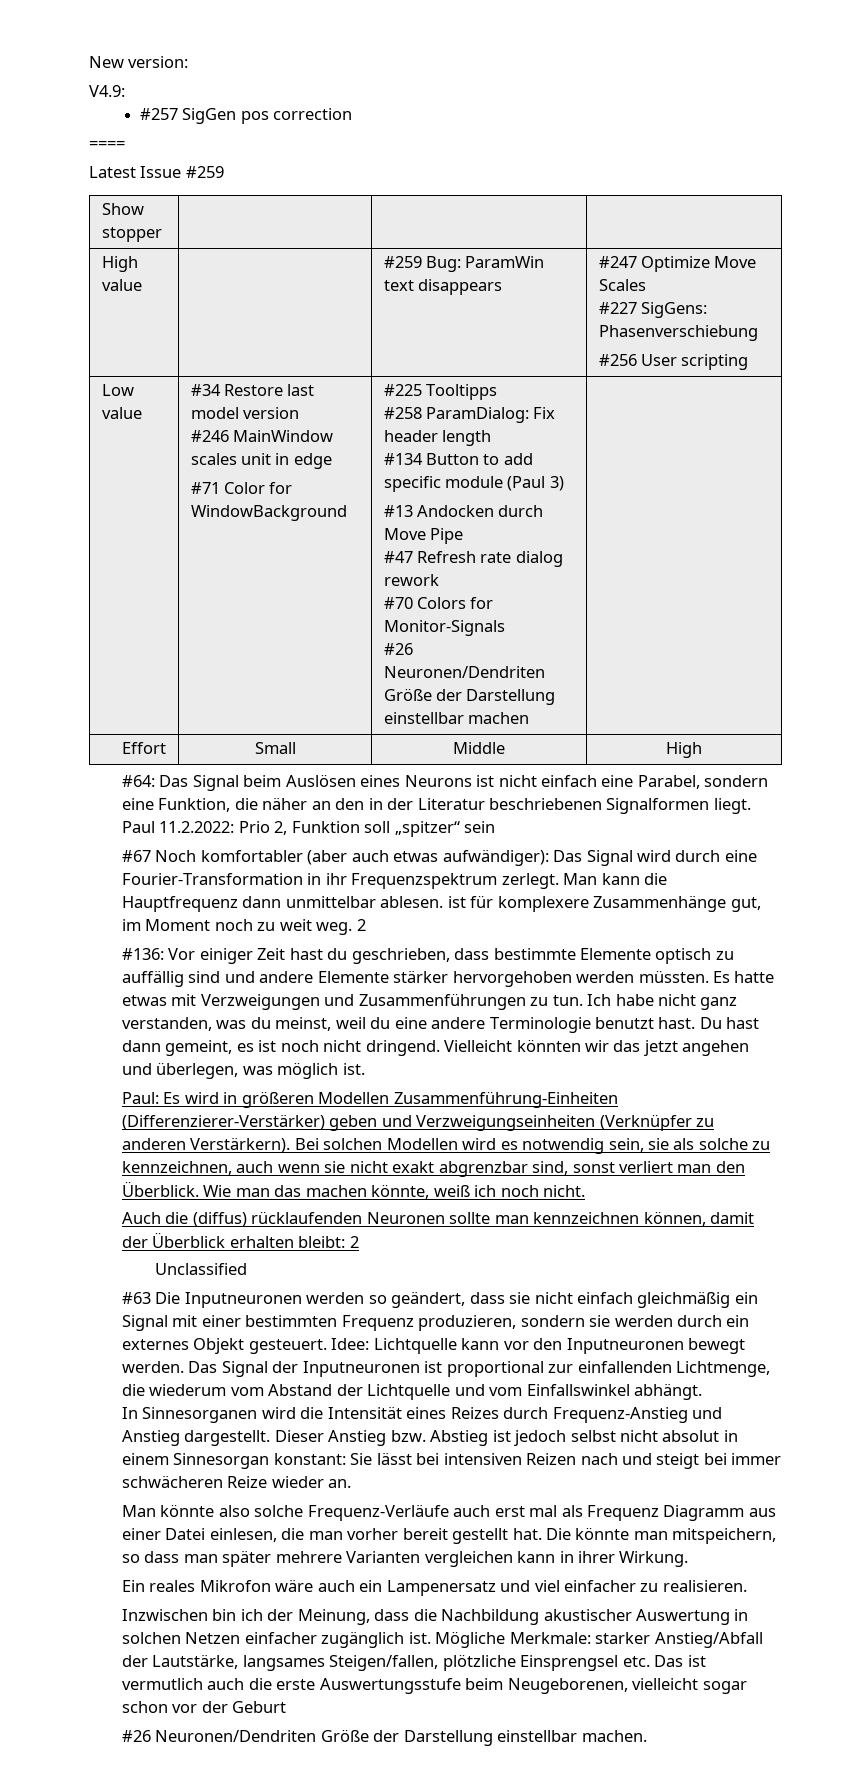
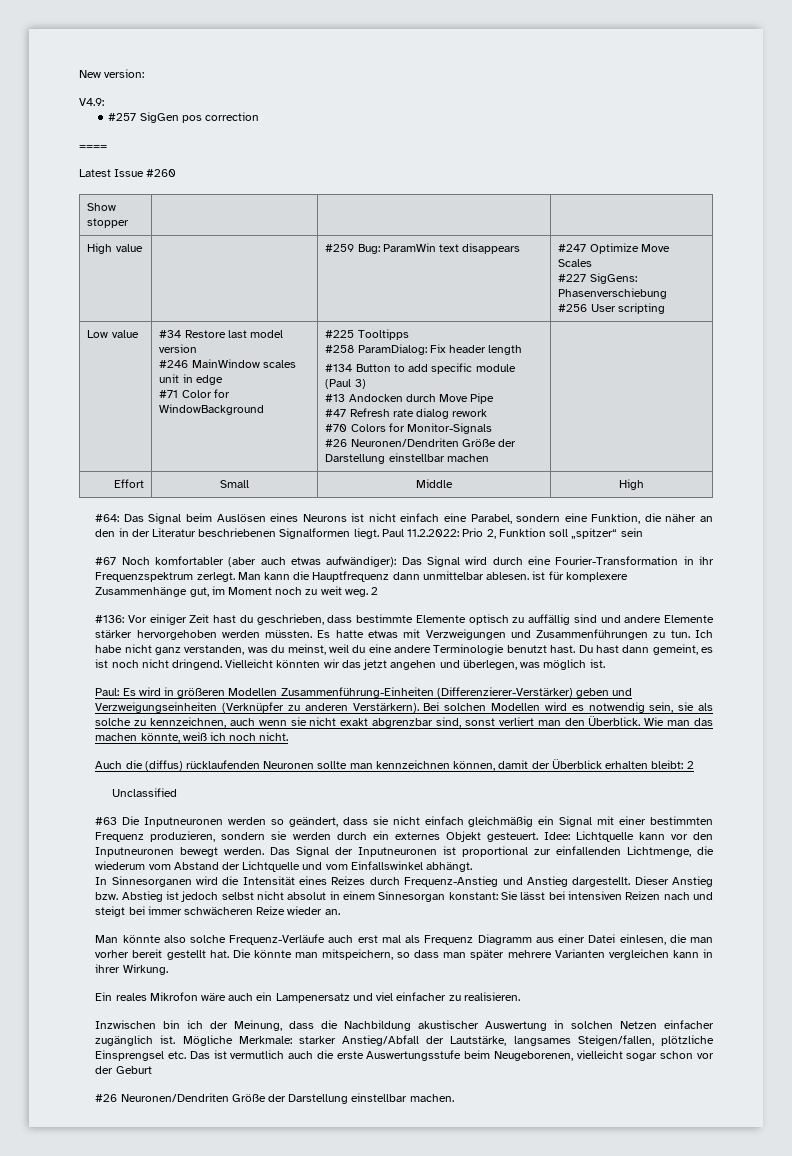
- Latest Issue #259
+ Latest Issue #260

